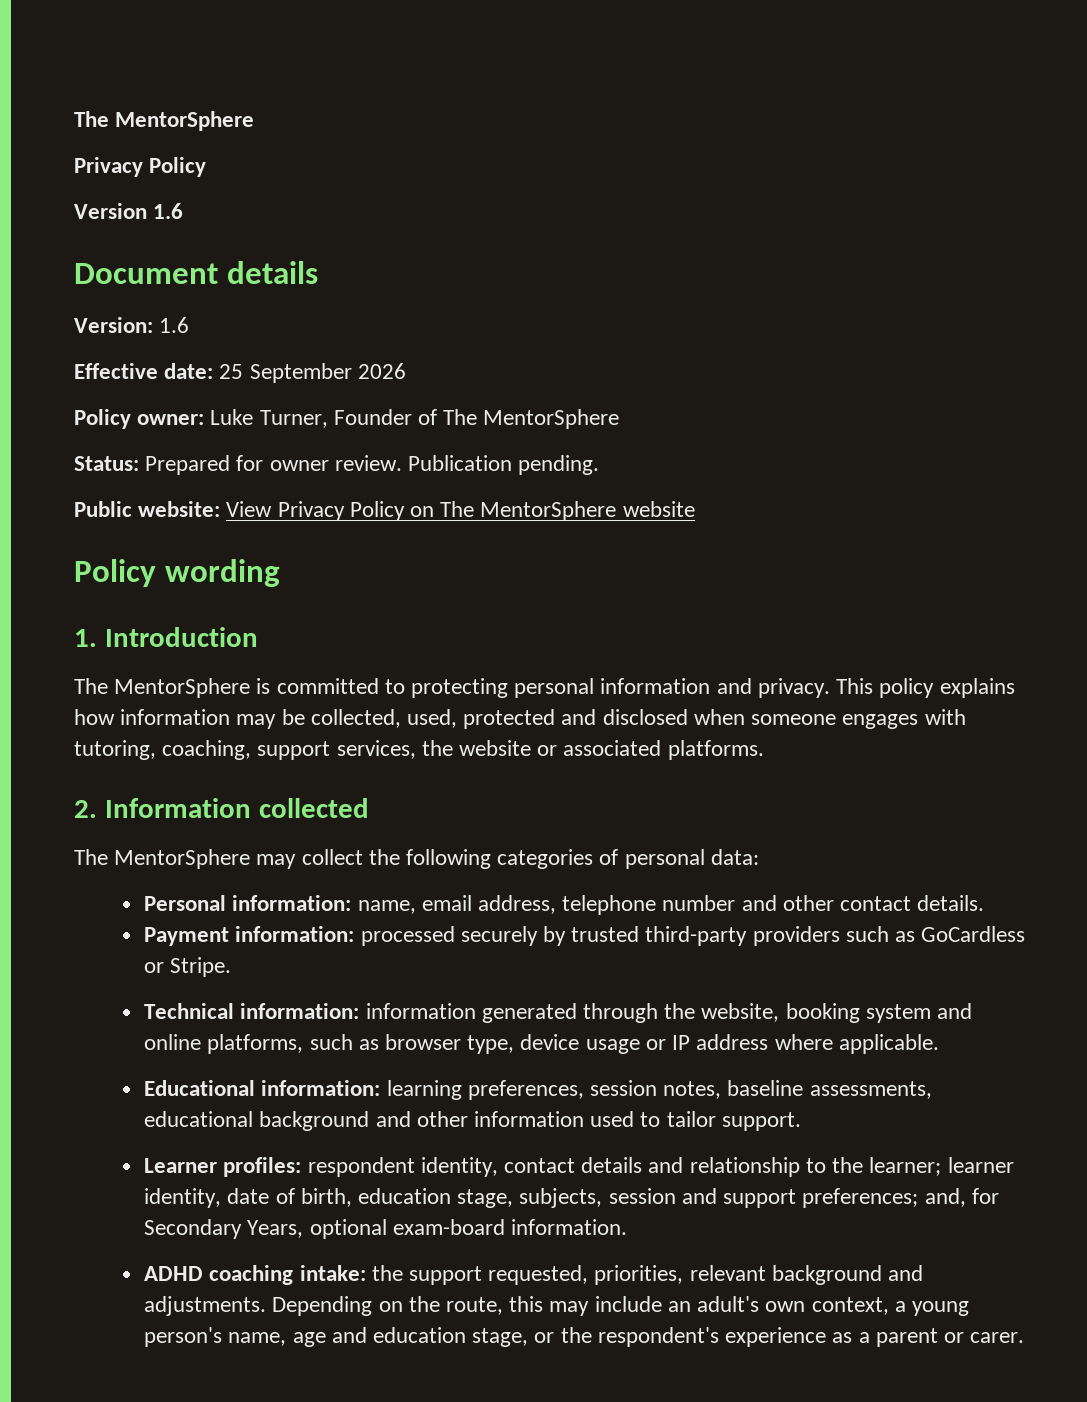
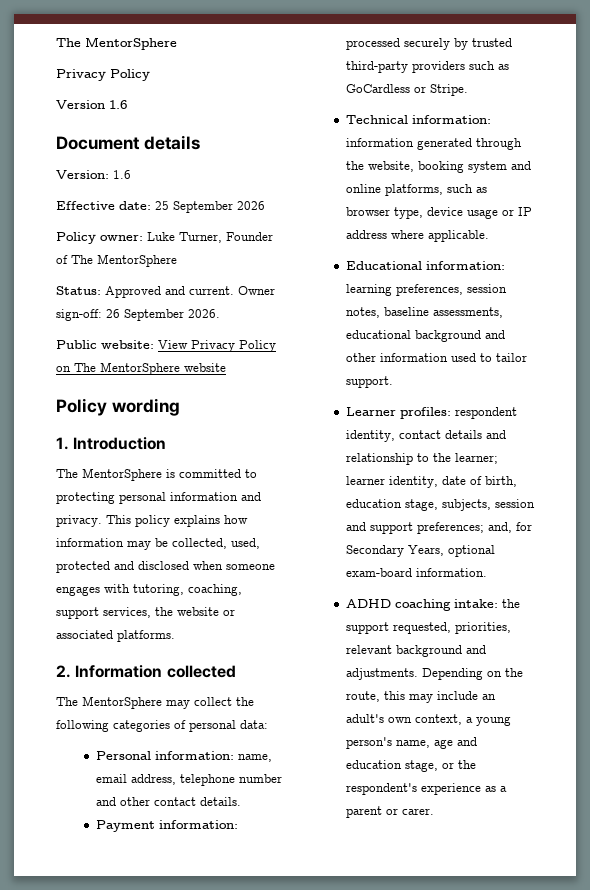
- Status: Prepared for owner review. Publication pending.
+ Status: Approved and current. Owner sign-off: 26 September 2026.

